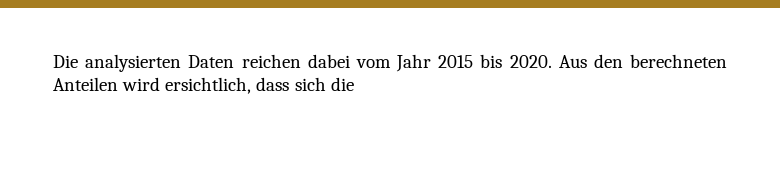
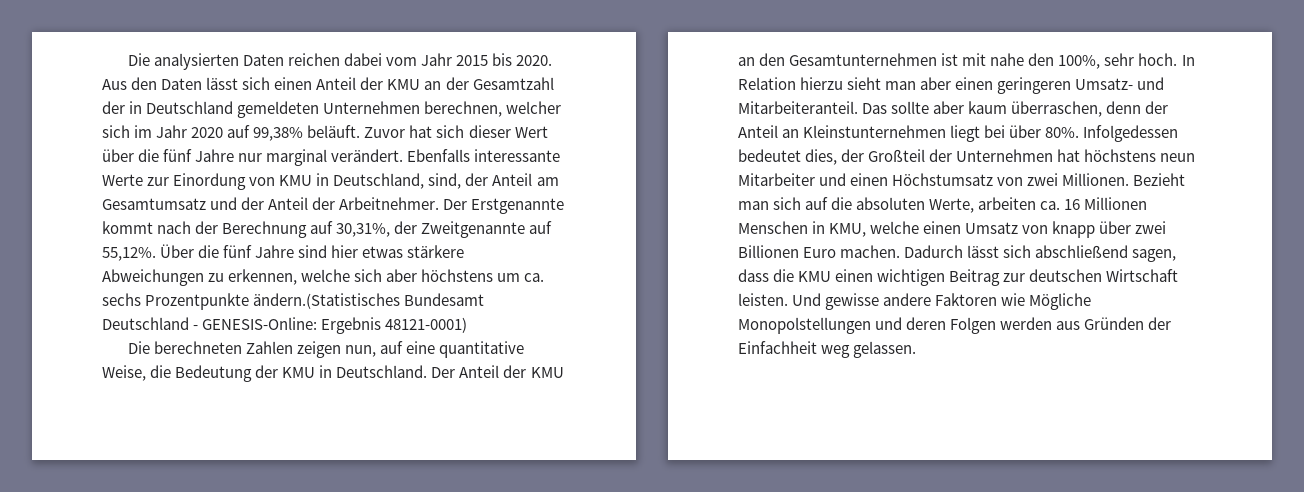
- Aus den berechneten Anteilen wird ersichtlich, dass sich die
+ Aus den Daten lässt sich einen Anteil der KMU an der Gesamtzahl der in Deutschland gemeldeten Unternehmen berechnen, welcher sich im Jahr 2020 auf 99,38% beläuft. Zuvor hat sich dieser Wert über die fünf Jahre nur marginal verändert. Ebenfalls interessante Werte zur Einordung von KMU in Deutschland, sind, der Anteil am Gesamtumsatz und der Anteil der Arbeitnehmer. Der Erstgenannte kommt nach der Berechnung auf 30,31%, der Zweitgenannte auf 55,12%. Über die fünf Jahre sind hier etwas stärkere Abweichungen zu erkennen, welche sich aber höchstens um ca. sechs Prozentpunkte ändern.(Statistisches Bundesamt Deutschland - GENESIS-Online: Ergebnis 48121-0001)
+ Die berechneten Zahlen zeigen nun, auf eine quantitative Weise, die Bedeutung der KMU in Deutschland. Der Anteil der KMU an den Gesamtunternehmen ist mit nahe den 100%, sehr hoch. In Relation hierzu sieht man aber einen geringeren Umsatz- und Mitarbeiteranteil. Das sollte aber kaum überraschen, denn der Anteil an Kleinstunternehmen liegt bei über 80%. Infolgedessen bedeutet dies, der Großteil der Unternehmen hat höchstens neun Mitarbeiter und einen Höchstumsatz von zwei Millionen. Bezieht man sich auf die absoluten Werte, arbeiten ca. 16 Millionen Menschen in KMU, welche einen Umsatz von knapp über zwei Billionen Euro machen. Dadurch lässt sich abschließend sagen, dass die KMU einen wichtigen Beitrag zur deutschen Wirtschaft leisten. Und gewisse andere Faktoren wie Mögliche Monopolstellungen und deren Folgen werden aus Gründen der Einfachheit weg gelassen.

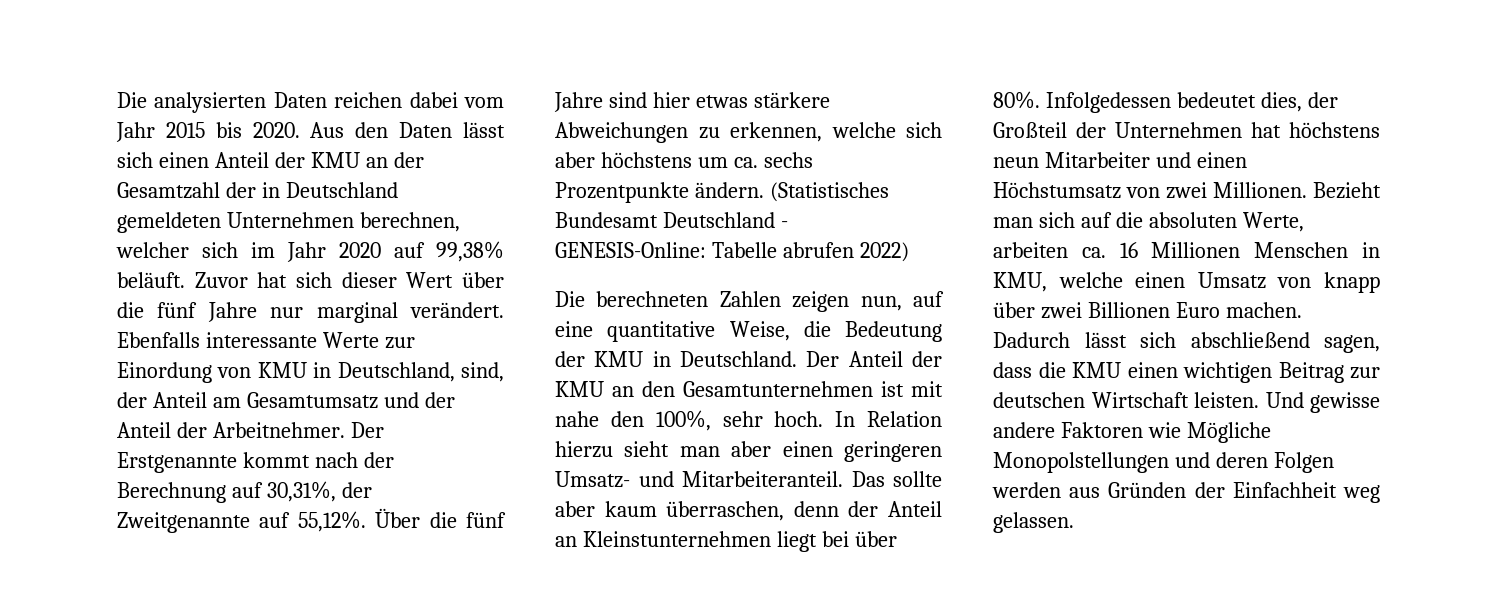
- Über die fünf Jahre sind hier etwas stärkere Abweichungen zu erkennen, welche sich aber höchstens um ca. sechs Prozentpunkte ändern.(Statistisches Bundesamt Deutschland - GENESIS-Online: Ergebnis 48121-0001)
+ Über die fünf Jahre sind hier etwas stärkere Abweichungen zu erkennen, welche sich aber höchstens um ca. sechs Prozentpunkte ändern. (Statistisches Bundesamt Deutschland - GENESIS-Online: Tabelle abrufen 2022)

